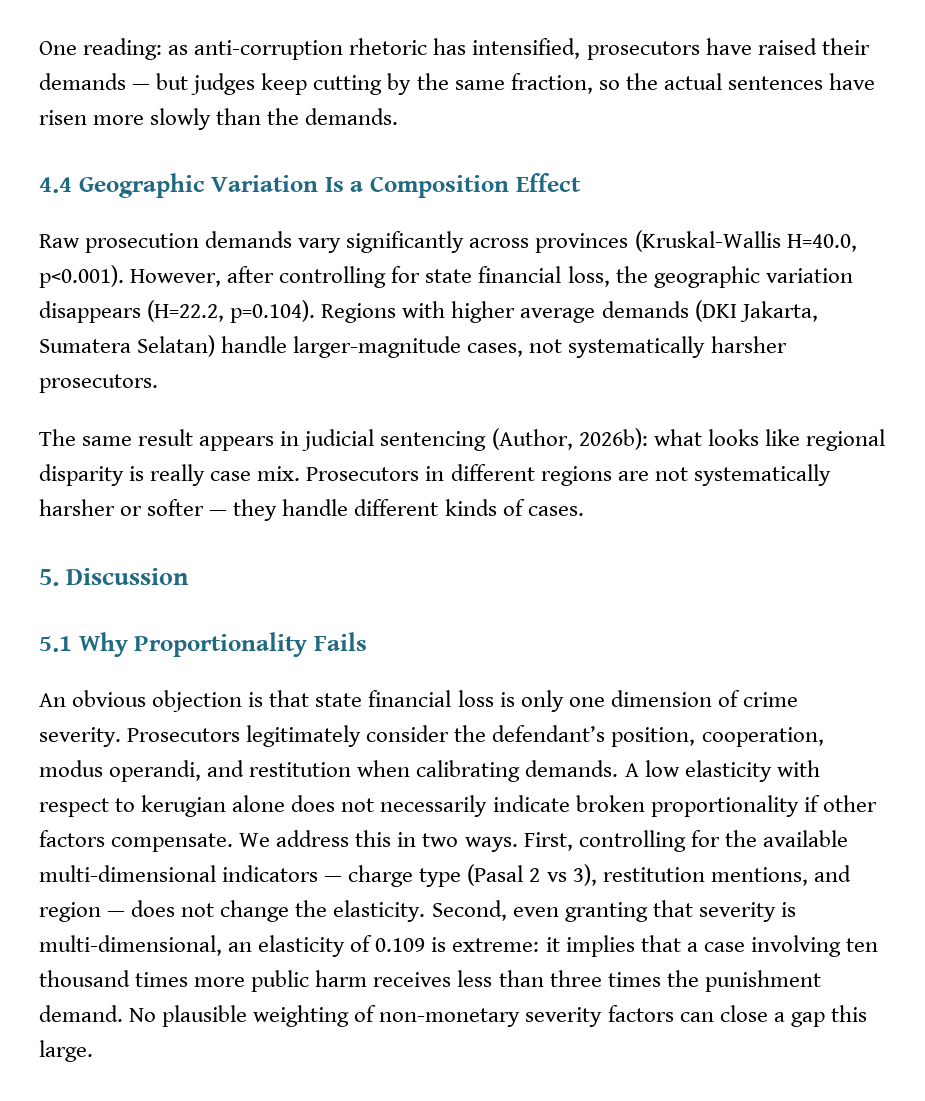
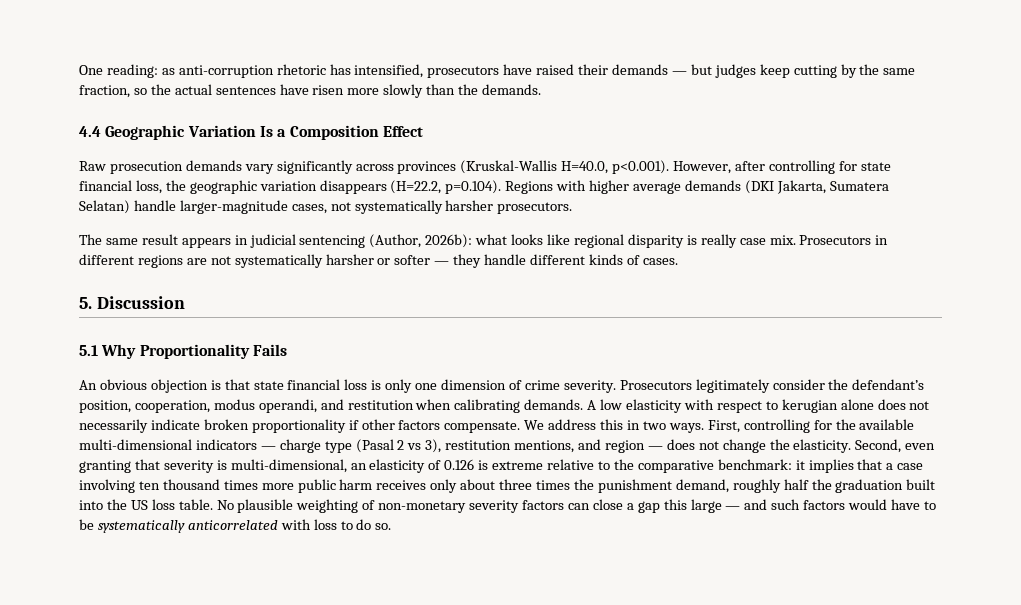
- Second, even granting that severity is multi-dimensional, an elasticity of 0.109 is extreme: it implies that a case involving ten thousand times more public harm receives less than three times the punishment demand.
+ Second, even granting that severity is multi-dimensional, an elasticity of 0.126 is extreme relative to the comparative benchmark: it implies that a case involving ten thousand times more public harm receives only about three times the punishment demand, roughly half the graduation built into the US loss table.
- No plausible weighting of non-monetary severity factors can close a gap this large.
+ No plausible weighting of non-monetary severity factors can close a gap this large — and such factors would have to be systematically anticorrelated with loss to do so.

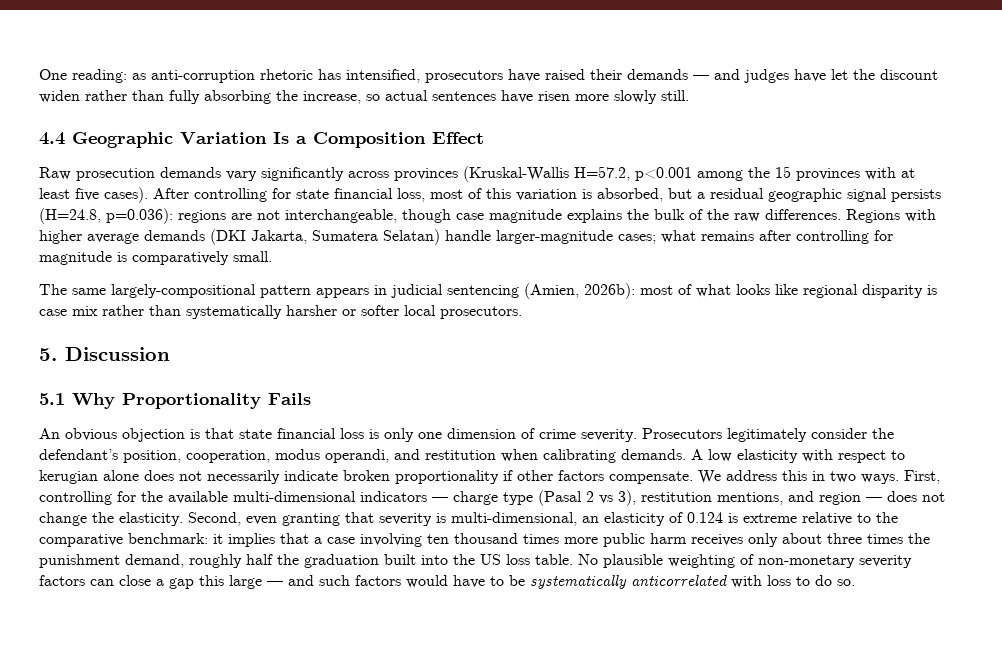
- One reading: as anti-corruption rhetoric has intensified, prosecutors have raised their demands — but judges keep cutting by the same fraction, so the actual sentences have risen more slowly than the demands.
+ One reading: as anti-corruption rhetoric has intensified, prosecutors have raised their demands — and judges have let the discount widen rather than fully absorbing the increase, so actual sentences have risen more slowly still.
- Raw prosecution demands vary significantly across provinces (Kruskal-Wallis H=40.0, p<0.001). However, after controlling for state financial loss, the geographic variation disappears (H=22.2, p=0.104). Regions with higher average demands (DKI Jakarta, Sumatera Selatan) handle larger-magnitude cases, not systematically harsher prosecutors.
+ Raw prosecution demands vary significantly across provinces (Kruskal-Wallis H=57.2, p<0.001 among the 15 provinces with at least five cases). After controlling for state financial loss, most of this variation is absorbed, but a residual geographic signal persists (H=24.8, p=0.036): regions are not interchangeable, though case magnitude explains the bulk of the raw differences. Regions with higher average demands (DKI Jakarta, Sumatera Selatan) handle larger-magnitude cases; what remains after controlling for magnitude is comparatively small.
- The same result appears in judicial sentencing (Author, 2026b): what looks like regional disparity is really case mix. Prosecutors in different regions are not systematically harsher or softer — they handle different kinds of cases.
+ The same largely-compositional pattern appears in judicial sentencing (Amien, 2026b): most of what looks like regional disparity is case mix rather than systematically harsher or softer local prosecutors.
- Second, even granting that severity is multi-dimensional, an elasticity of 0.126 is extreme relative to the comparative benchmark: it implies that a case involving ten thousand times more public harm receives only about three times the punishment demand, roughly half the graduation built into the US loss table.
+ Second, even granting that severity is multi-dimensional, an elasticity of 0.124 is extreme relative to the comparative benchmark: it implies that a case involving ten thousand times more public harm receives only about three times the punishment demand, roughly half the graduation built into the US loss table.

